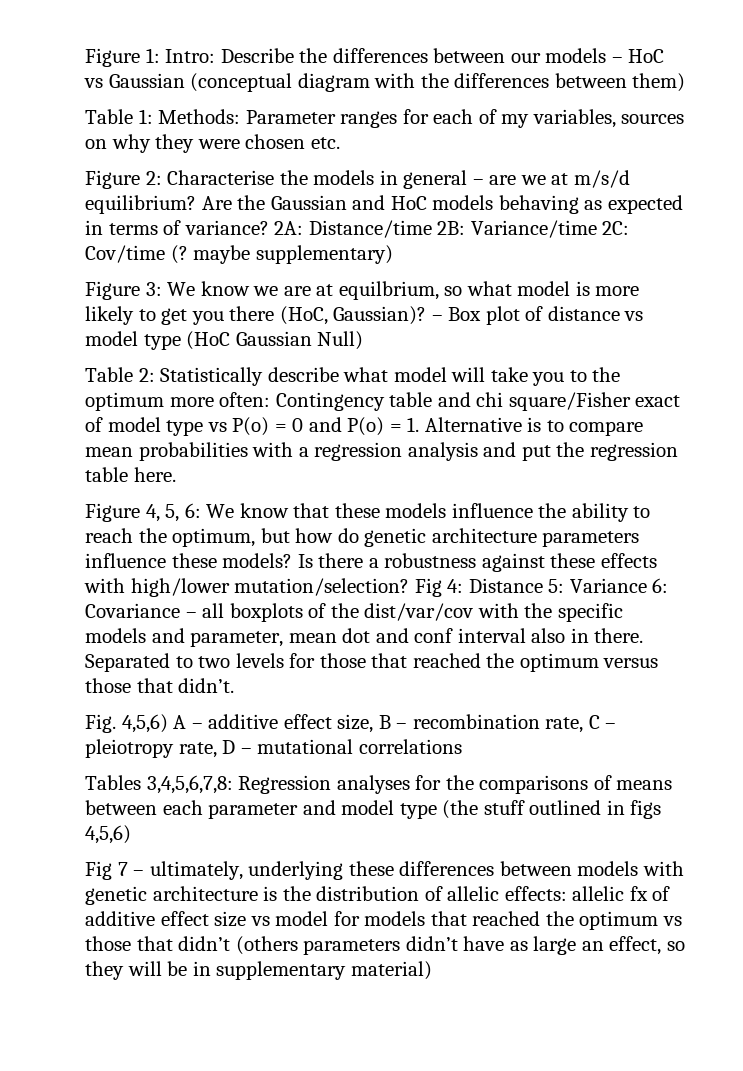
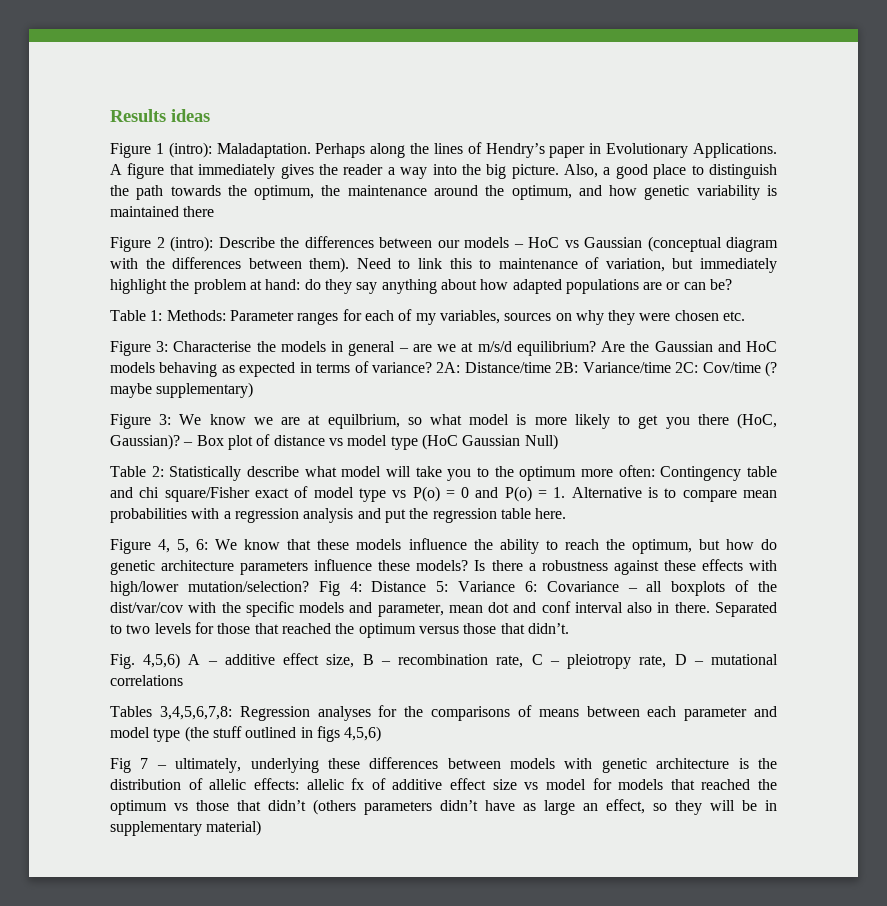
- Figure 1: Intro: Describe the differences between our models – HoC vs Gaussian (conceptual diagram with the differences between them)
+ Results ideas
+ Figure 1 (intro): Maladaptation. Perhaps along the lines of Hendry’s paper in Evolutionary Applications. A figure that immediately gives the reader a way into the big picture. Also, a good place to distinguish the path towards the optimum, the maintenance around the optimum, and how genetic variability is maintained there
+ Figure 2 (intro): Describe the differences between our models – HoC vs Gaussian (conceptual diagram with the differences between them). Need to link this to maintenance of variation, but immediately highlight the problem at hand: do they say anything about how adapted populations are or can be?
- Figure 2: Characterise the models in general – are we at m/s/d equilibrium?
+ Figure 3: Characterise the models in general – are we at m/s/d equilibrium?

